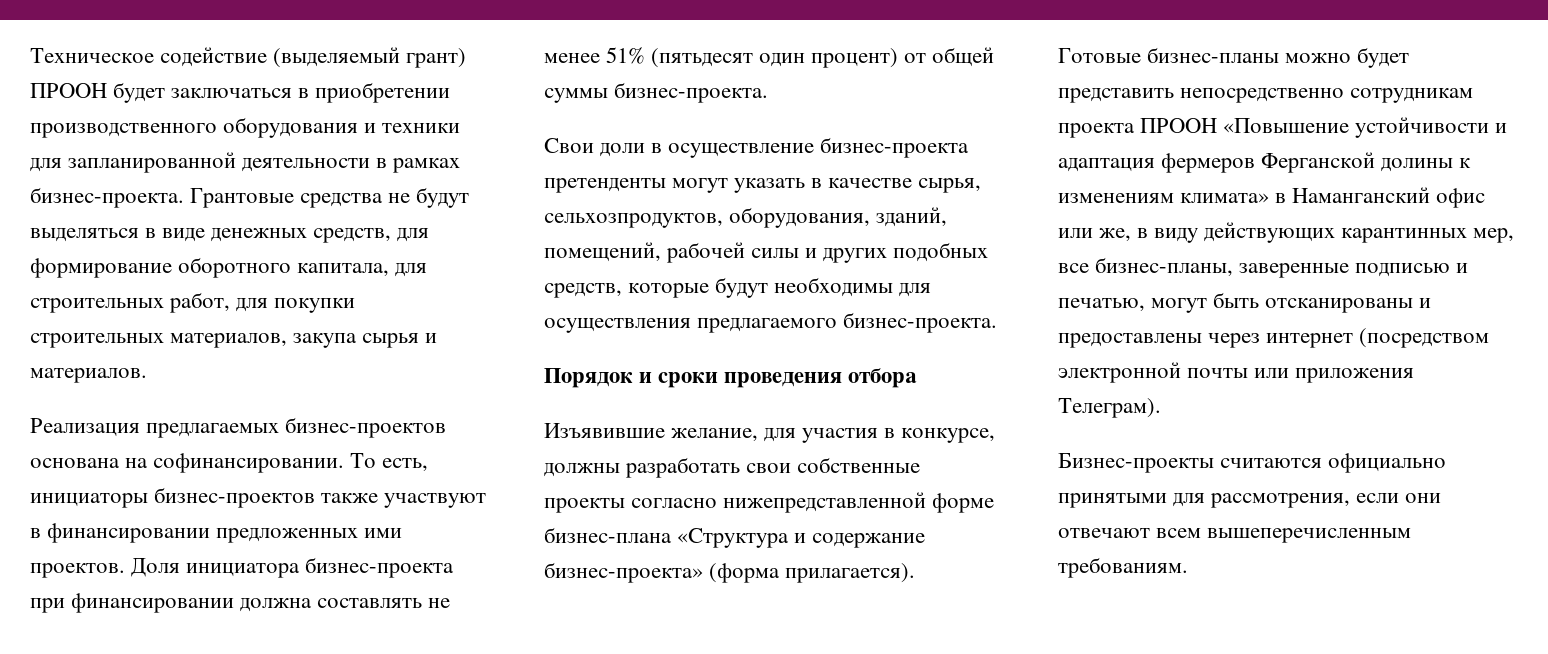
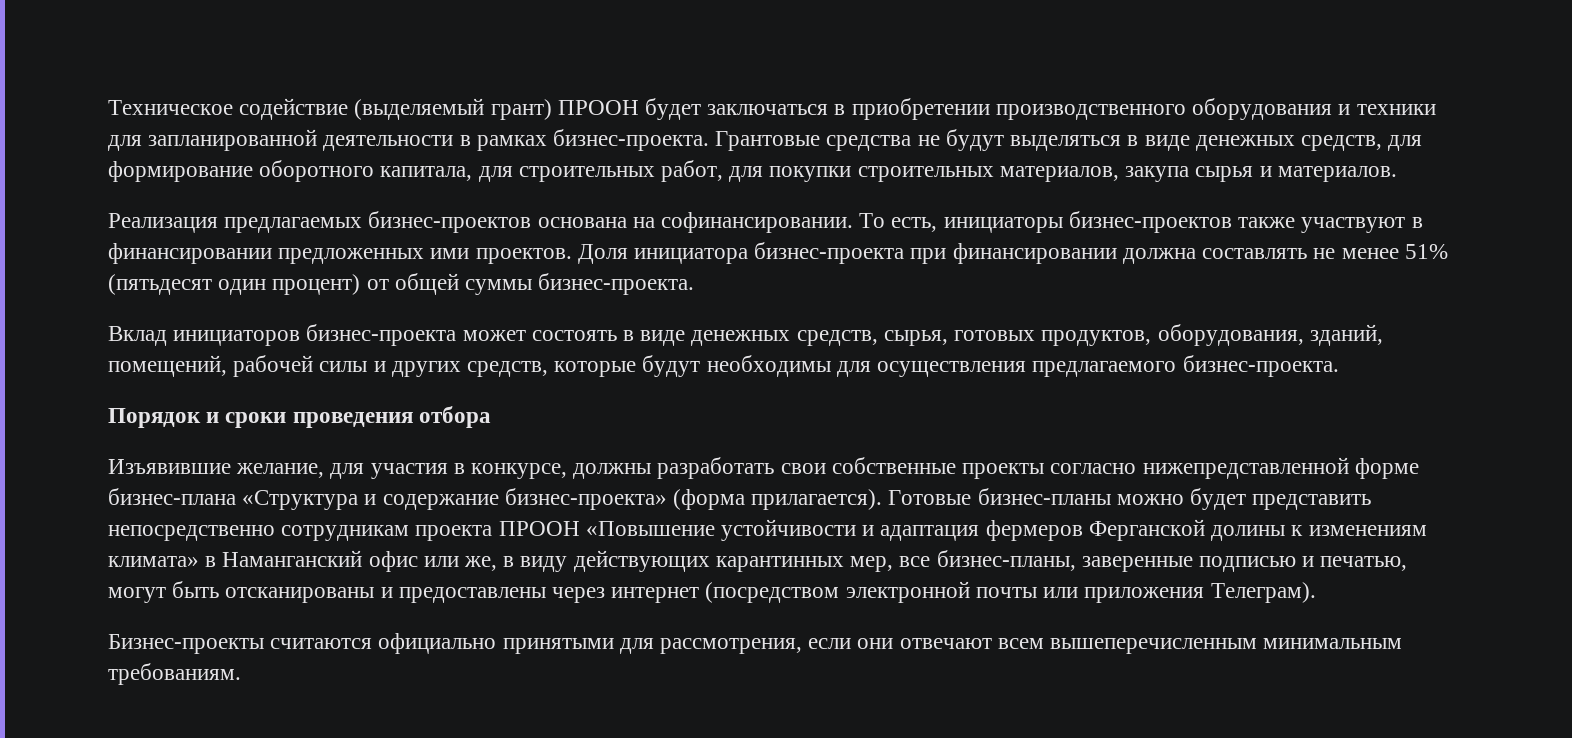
- Свои доли в осуществление бизнес-проекта претенденты могут указать в качестве сырья, сельхозпродуктов, оборудования, зданий, помещений, рабочей силы и других подобных средств, которые будут необходимы для осуществления предлагаемого бизнес-проекта.
+ Вклад инициаторов бизнес-проекта может состоять в виде денежных средств, сырья, готовых продуктов, оборудования, зданий, помещений, рабочей силы и других средств, которые будут необходимы для осуществления предлагаемого бизнес-проекта.
- Бизнес-проекты считаются официально принятыми для рассмотрения, если они отвечают всем вышеперечисленным требованиям.
+ Бизнес-проекты считаются официально принятыми для рассмотрения, если они отвечают всем вышеперечисленным минимальным требованиям.

